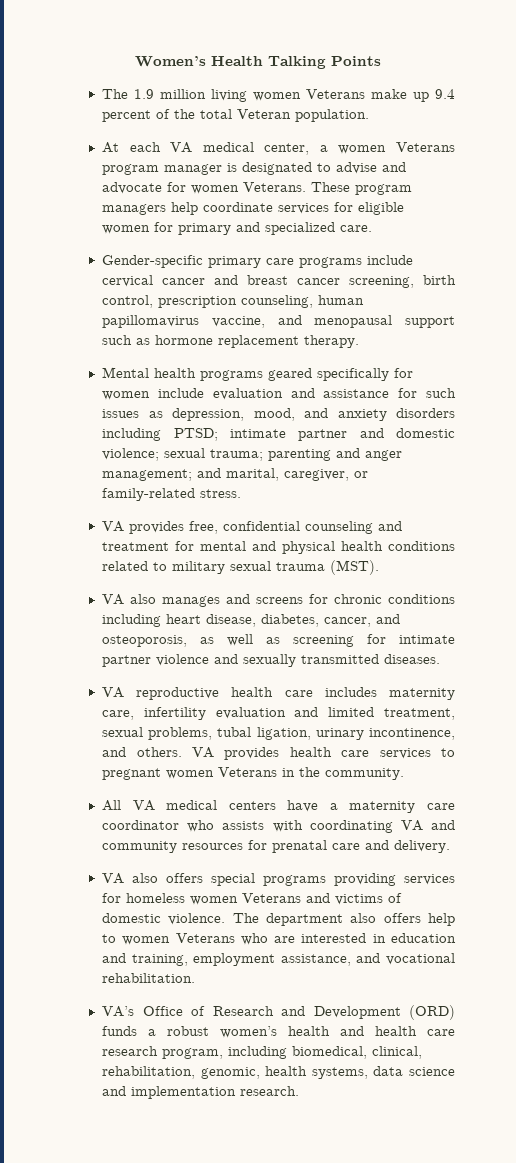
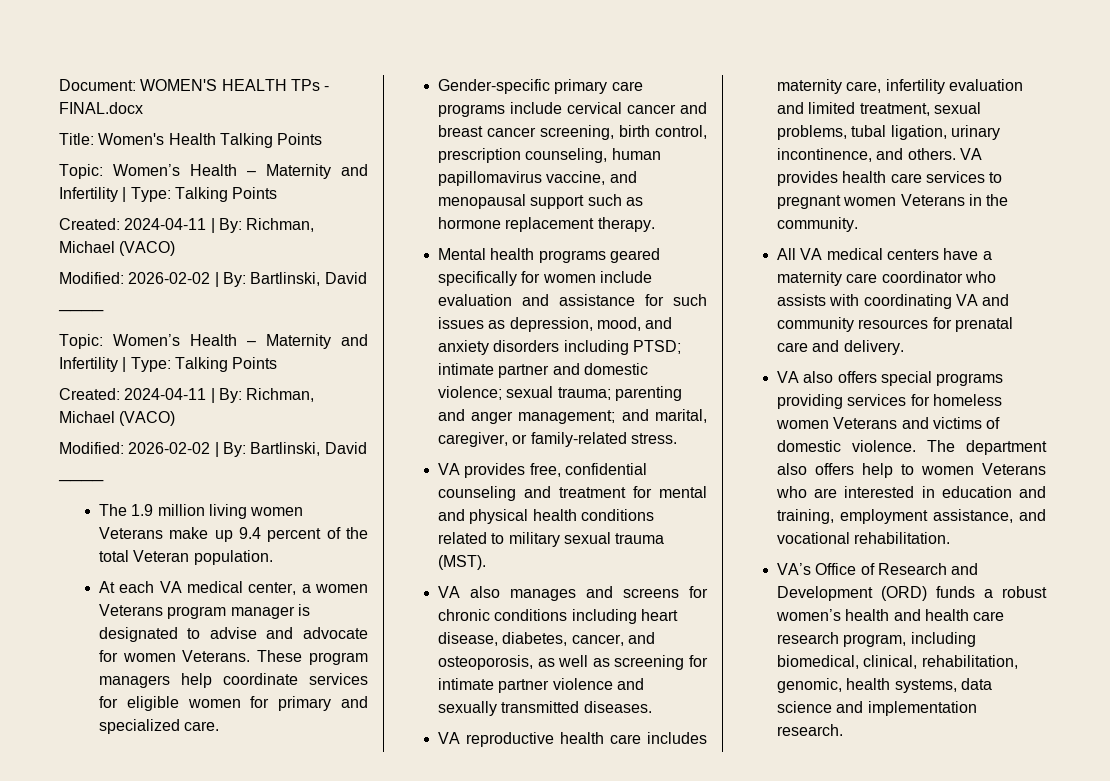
- Women’s Health Talking Points
+ Document: WOMEN'S HEALTH TPs - FINAL.docx
+ Title: Women's Health Talking Points
+ Topic: Women’s Health – Maternity and Infertility | Type: Talking Points
+ Created: 2024-04-11 | By: Richman, Michael (VACO)
+ Modified: 2026-02-02 | By: Bartlinski, David
+ ────
+ Topic: Women’s Health – Maternity and Infertility | Type: Talking Points
+ Created: 2024-04-11 | By: Richman, Michael (VACO)
+ Modified: 2026-02-02 | By: Bartlinski, David
+ ────

